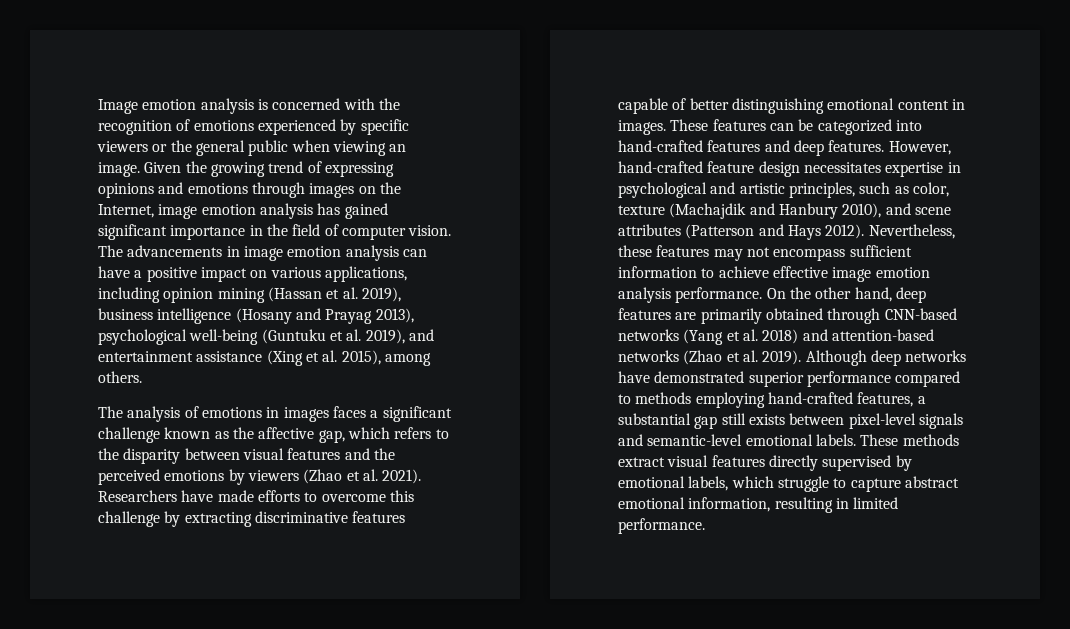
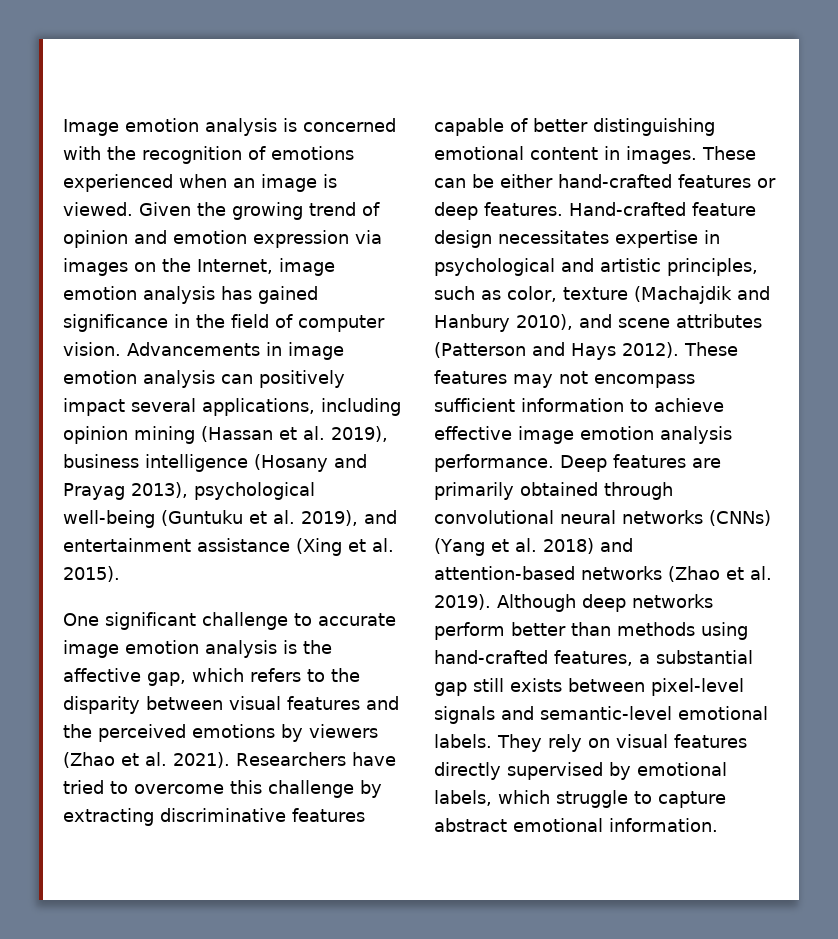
- Image emotion analysis is concerned with the recognition of emotions experienced by specific viewers or the general public when viewing an image.
+ Image emotion analysis is concerned with the recognition of emotions experienced when an image is viewed.
- Given the growing trend of expressing opinions and emotions through images on the Internet, image emotion analysis has gained significant importance in the field of computer vision.
+ Given the growing trend of opinion and emotion expression via images on the Internet, image emotion analysis has gained significance in the field of computer vision.
- The advancements in image emotion analysis can have a positive impact on various applications, including opinion mining (Hassan et al. 2019), business intelligence (Hosany and Prayag 2013), psychological well-being (Guntuku et al. 2019), and entertainment assistance (Xing et al. 2015), among others.
- The analysis of emotions in images faces a significant challenge known as the affective gap, which refers to the disparity between visual features and the perceived emotions by viewers (Zhao et al. 2021).
+ Advancements in image emotion analysis can positively impact several applications, including opinion mining (Hassan et al. 2019), business intelligence (Hosany and Prayag 2013), psychological well-being (Guntuku et al. 2019), and entertainment assistance (Xing et al. 2015).
+ One significant challenge to accurate image emotion analysis is the affective gap, which refers to the disparity between visual features and the perceived emotions by viewers (Zhao et al. 2021).
- Researchers have made efforts to overcome this challenge by extracting discriminative features capable of better distinguishing emotional content in images.
+ Researchers have tried to overcome this challenge by extracting discriminative features capable of better distinguishing emotional content in images.
- These features can be categorized into hand-crafted features and deep features.
+ These can be either hand-crafted features or deep features.
- However, hand-crafted feature design necessitates expertise in psychological and artistic principles, such as color, texture (Machajdik and Hanbury 2010), and scene attributes (Patterson and Hays 2012).
+ Hand-crafted feature design necessitates expertise in psychological and artistic principles, such as color, texture (Machajdik and Hanbury 2010), and scene attributes (Patterson and Hays 2012).
- Nevertheless, these features may not encompass sufficient information to achieve effective image emotion analysis performance.
+ These features may not encompass sufficient information to achieve effective image emotion analysis performance.
- On the other hand, deep features are primarily obtained through CNN-based networks (Yang et al. 2018) and attention-based networks (Zhao et al. 2019).
+ Deep features are primarily obtained through convolutional neural networks (CNNs) (Yang et al. 2018) and attention-based networks (Zhao et al. 2019).
- Although deep networks have demonstrated superior performance compared to methods employing hand-crafted features, a substantial gap still exists between pixel-level signals and semantic-level emotional labels.
+ Although deep networks perform better than methods using hand-crafted features, a substantial gap still exists between pixel-level signals and semantic-level emotional labels.
- These methods extract visual features directly supervised by emotional labels, which struggle to capture abstract emotional information, resulting in limited performance.
+ They rely on visual features directly supervised by emotional labels, which struggle to capture abstract emotional information.

